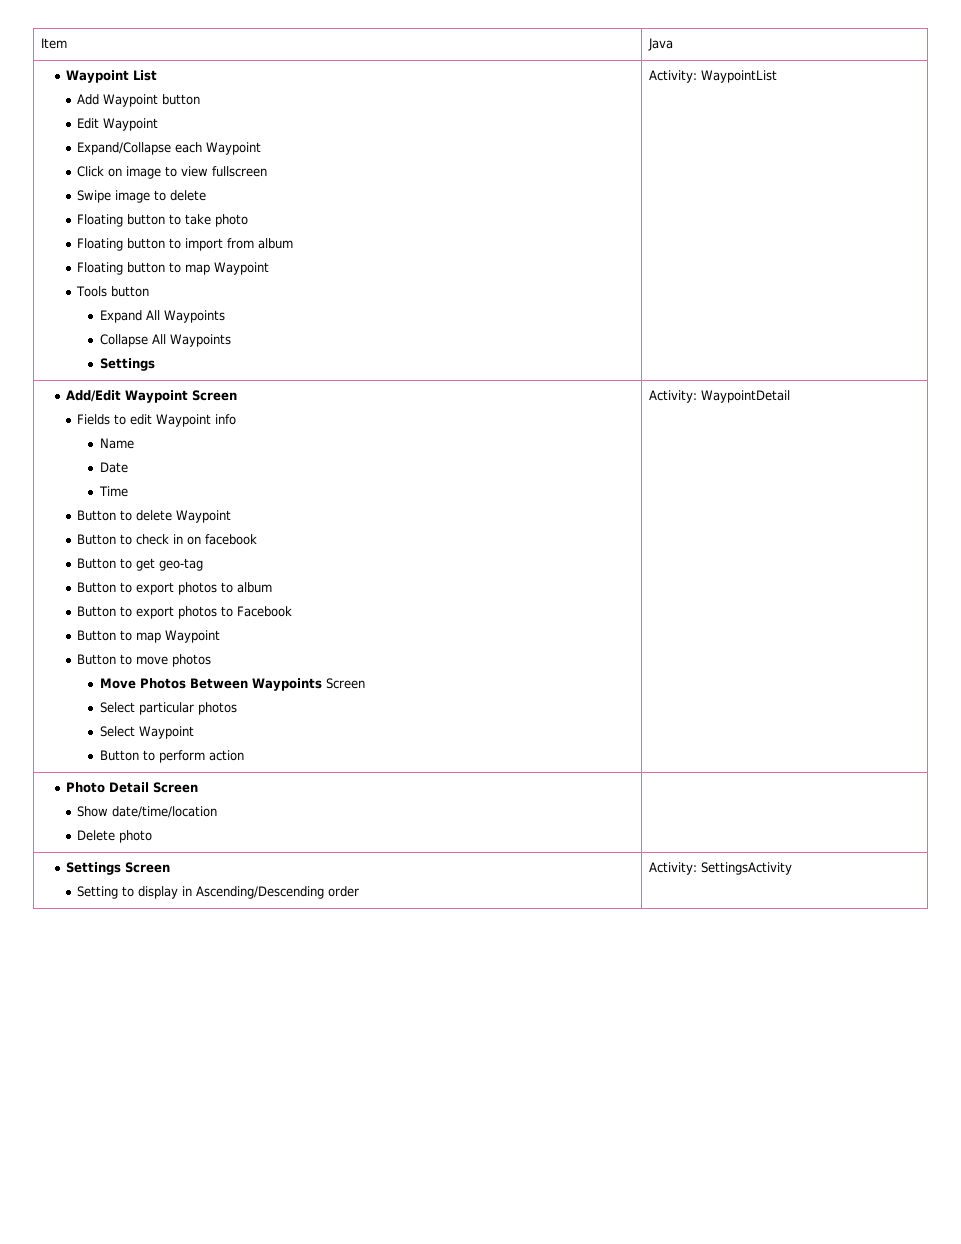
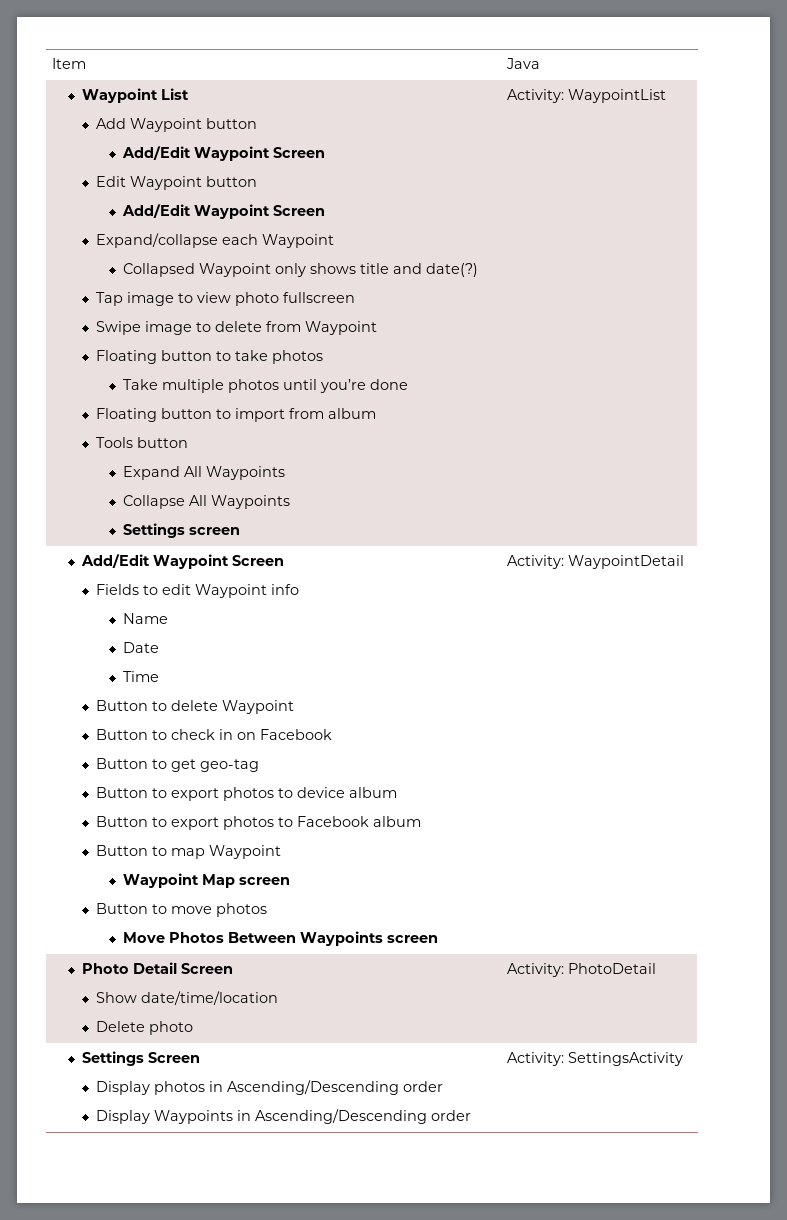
  Add Waypoint button
+ Add/Edit Waypoint Screen
- Edit Waypoint
- Expand/Collapse each Waypoint
- Click on image to view fullscreen
+ Edit Waypoint button
+ Add/Edit Waypoint Screen
+ Expand/collapse each Waypoint
+ Collapsed Waypoint only shows title and date(?)
+ Tap image to view photo fullscreen
- Swipe image to delete
+ Swipe image to delete from Waypoint
- Floating button to take photo
+ Floating button to take photos
+ Take multiple photos until you’re done
- Floating button to map Waypoint
  Collapse All Waypoints
- Settings
+ Settings screen
- Button to check in on facebook
+ Button to check in on Facebook
- Button to export photos to album
+ Button to export photos to device album
- Button to export photos to Facebook
+ Button to export photos to Facebook album
+ Waypoint Map screen
- Move Photos Between Waypoints Screen
- Select particular photos
- Select Waypoint
- Button to perform action
+ Move Photos Between Waypoints screen
  Photo Detail Screen
  Show date/time/location
- Delete photo |
+ Delete photo | Activity: PhotoDetail
  Settings Screen
- Setting to display in Ascending/Descending order | Activity: SettingsActivity
+ Display photos in Ascending/Descending order
+ Display Waypoints in Ascending/Descending order | Activity: SettingsActivity

